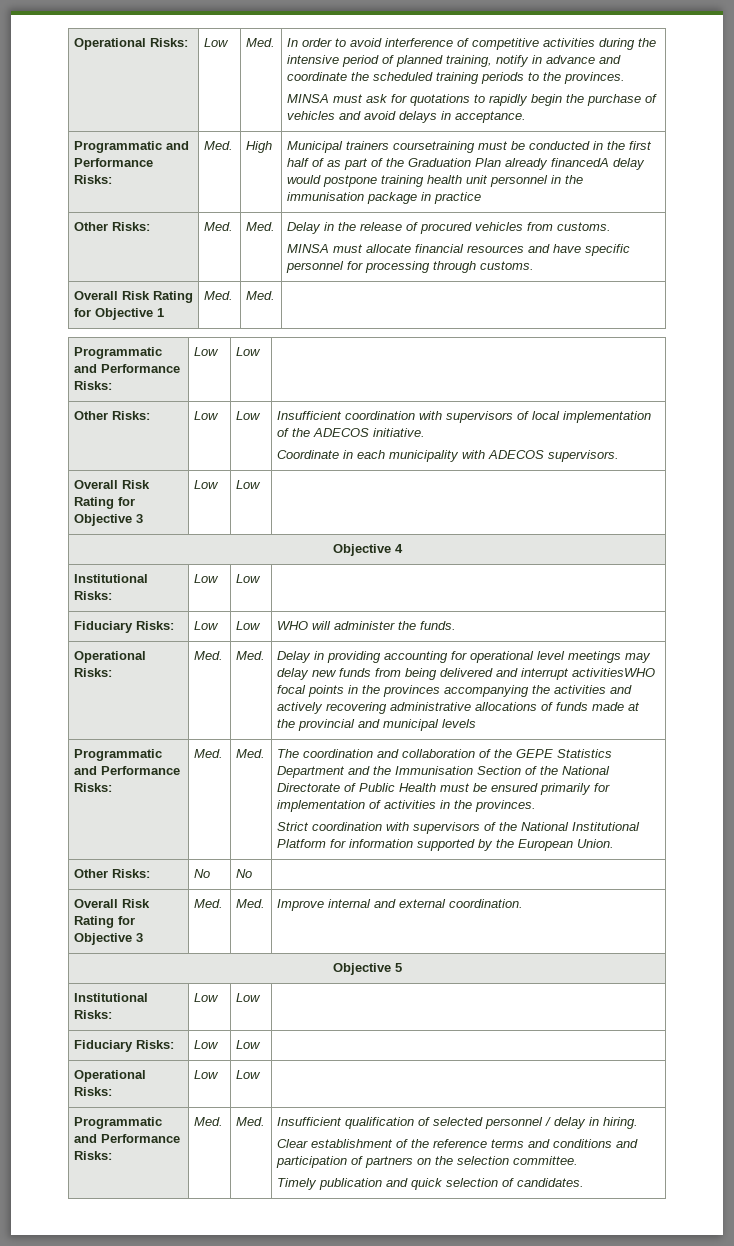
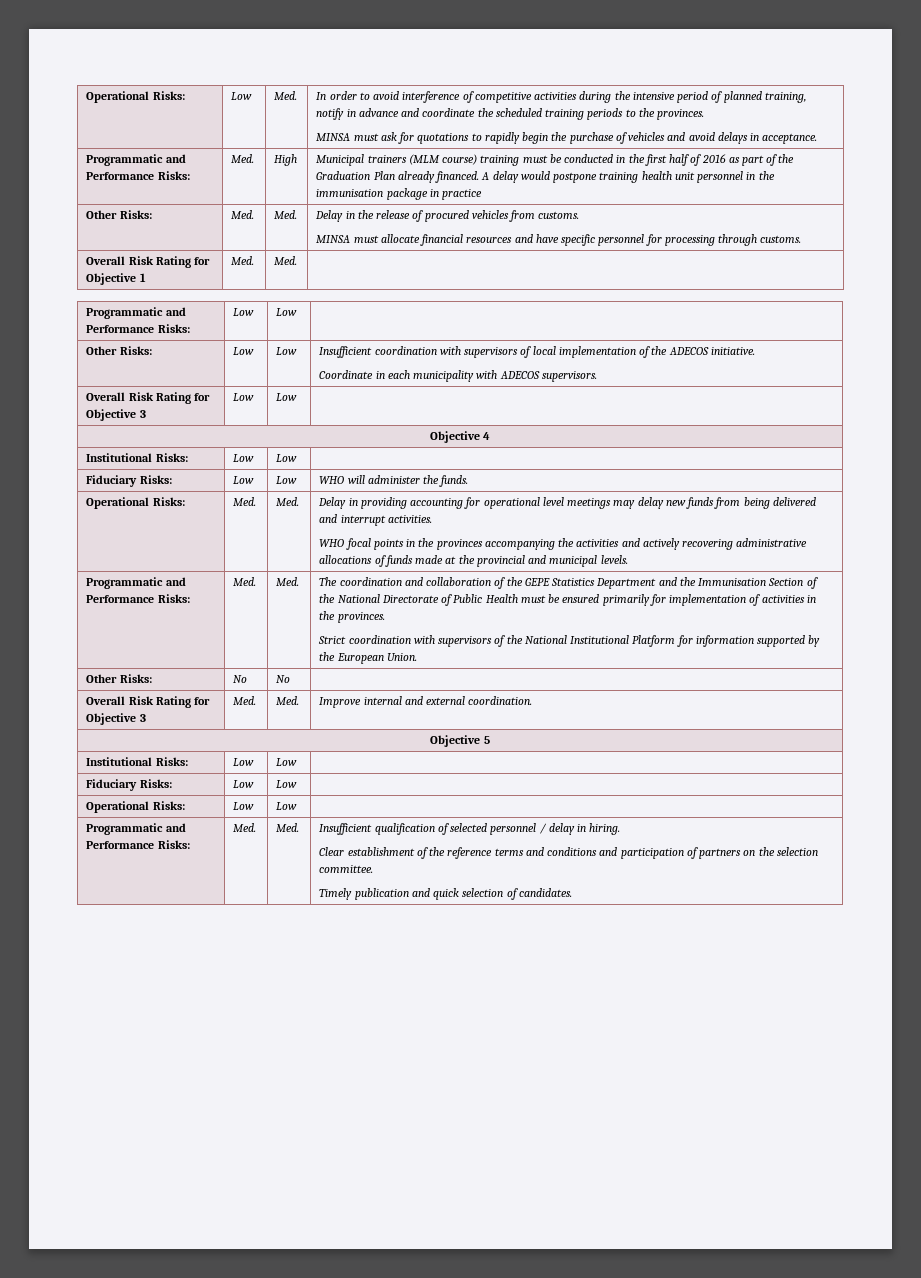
- Municipal trainers coursetraining must be conducted in the first half of as part of the Graduation Plan already financedA delay would postpone training health unit personnel in the immunisation package in practice
+ Municipal trainers (MLM course) training must be conducted in the first half of 2016 as part of the Graduation Plan already financed. A delay would postpone training health unit personnel in the immunisation package in practice
- Delay in providing accounting for operational level meetings may delay new funds from being delivered and interrupt activitiesWHO focal points in the provinces accompanying the activities and actively recovering administrative allocations of funds made at the provincial and municipal levels
+ Delay in providing accounting for operational level meetings may delay new funds from being delivered and interrupt activities.
+ WHO focal points in the provinces accompanying the activities and actively recovering administrative allocations of funds made at the provincial and municipal levels.

